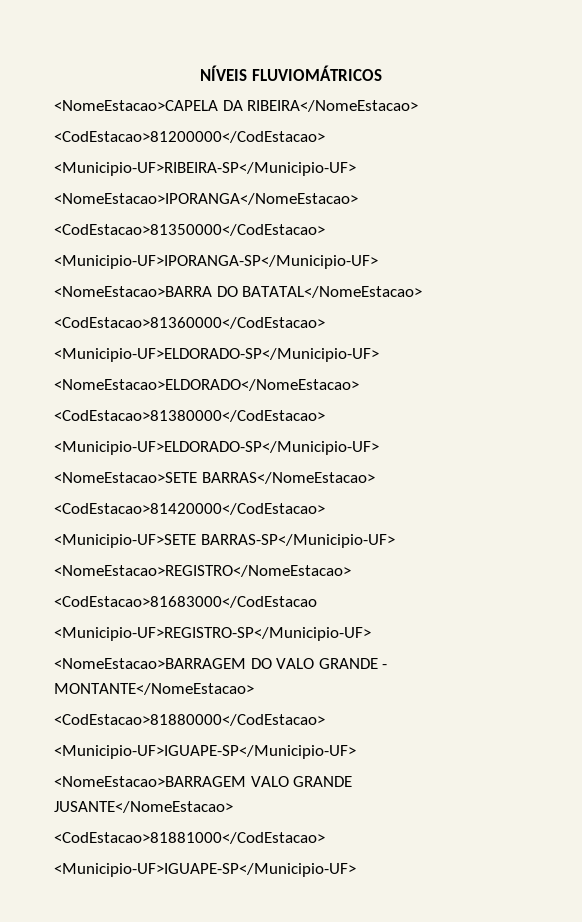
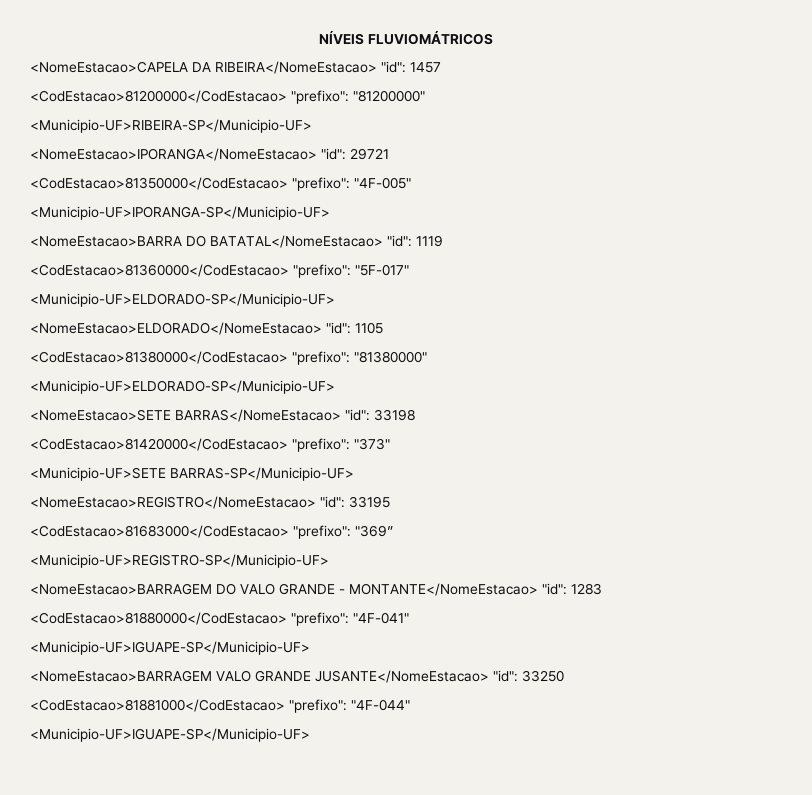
- <NomeEstacao>CAPELA DA RIBEIRA</NomeEstacao>
+ <NomeEstacao>CAPELA DA RIBEIRA</NomeEstacao> "id": 1457
- <CodEstacao>81200000</CodEstacao>
+ <CodEstacao>81200000</CodEstacao> "prefixo": "81200000"
- <NomeEstacao>IPORANGA</NomeEstacao>
+ <NomeEstacao>IPORANGA</NomeEstacao> "id": 29721
- <CodEstacao>81350000</CodEstacao>
+ <CodEstacao>81350000</CodEstacao> "prefixo": "4F-005"
- <NomeEstacao>BARRA DO BATATAL</NomeEstacao>
+ <NomeEstacao>BARRA DO BATATAL</NomeEstacao> "id": 1119
- <CodEstacao>81360000</CodEstacao>
+ <CodEstacao>81360000</CodEstacao> "prefixo": "5F-017"
- <NomeEstacao>ELDORADO</NomeEstacao>
+ <NomeEstacao>ELDORADO</NomeEstacao> "id": 1105
- <CodEstacao>81380000</CodEstacao>
+ <CodEstacao>81380000</CodEstacao> "prefixo": "81380000"
- <NomeEstacao>SETE BARRAS</NomeEstacao>
+ <NomeEstacao>SETE BARRAS</NomeEstacao> "id": 33198
- <CodEstacao>81420000</CodEstacao>
+ <CodEstacao>81420000</CodEstacao> "prefixo": "373"
- <NomeEstacao>REGISTRO</NomeEstacao>
- <CodEstacao>81683000</CodEstacao
+ <NomeEstacao>REGISTRO</NomeEstacao> "id": 33195
+ <CodEstacao>81683000</CodEstacao> "prefixo": "369”
- <NomeEstacao>BARRAGEM DO VALO GRANDE - MONTANTE</NomeEstacao>
+ <NomeEstacao>BARRAGEM DO VALO GRANDE - MONTANTE</NomeEstacao> "id": 1283
- <CodEstacao>81880000</CodEstacao>
+ <CodEstacao>81880000</CodEstacao> "prefixo": "4F-041"
- <NomeEstacao>BARRAGEM VALO GRANDE JUSANTE</NomeEstacao>
+ <NomeEstacao>BARRAGEM VALO GRANDE JUSANTE</NomeEstacao> "id": 33250
- <CodEstacao>81881000</CodEstacao>
+ <CodEstacao>81881000</CodEstacao> "prefixo": "4F-044"

